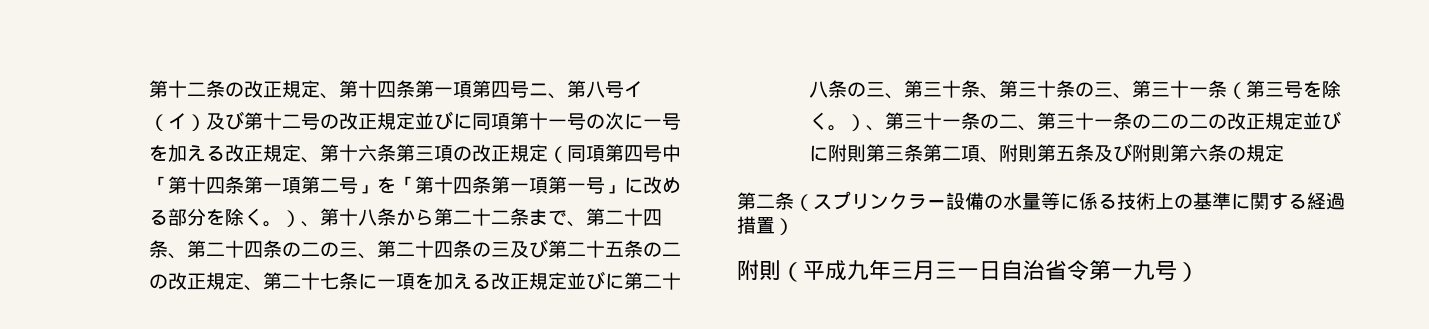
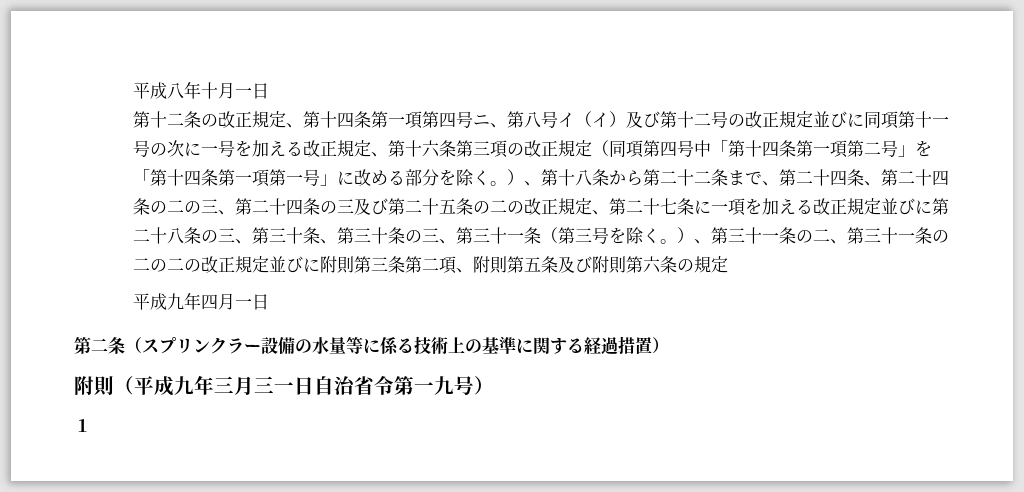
+ 平成八年十月一日
+ 平成九年四月一日
+ １

